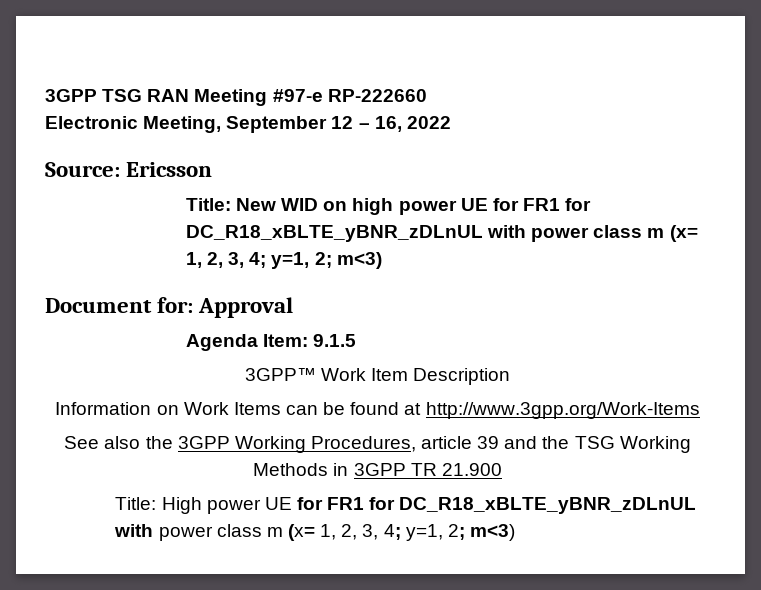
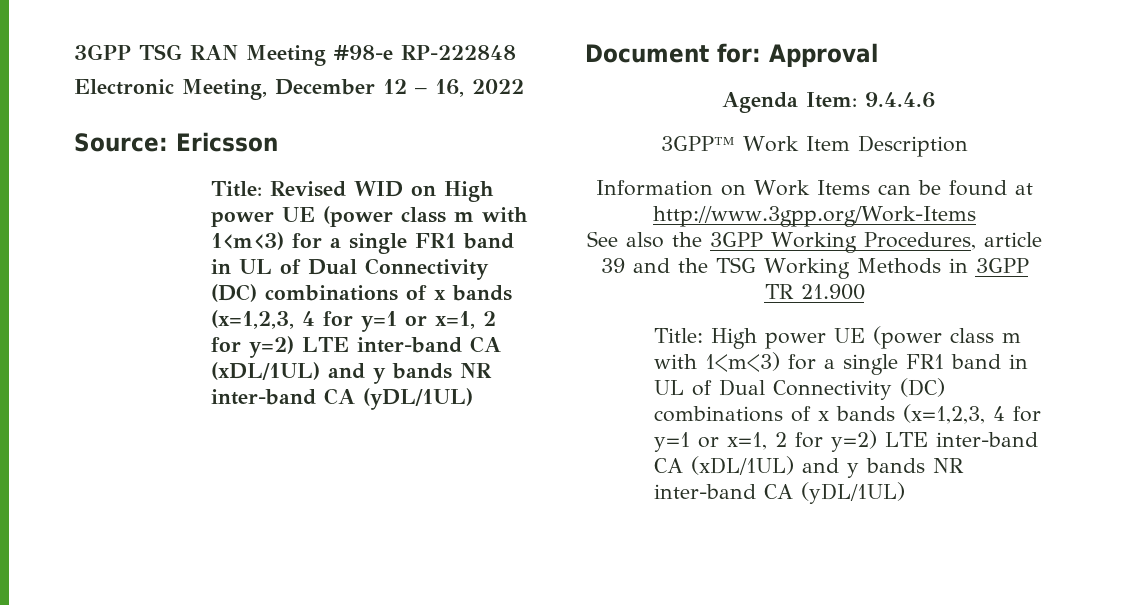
- 3GPP TSG RAN Meeting #97-e RP-222660
+ 3GPP TSG RAN Meeting #98-e RP-222848
- Electronic Meeting, September 12 – 16, 2022
+ Electronic Meeting, December 12 – 16, 2022
- Title: New WID on high power UE for FR1 for DC_R18_xBLTE_yBNR_zDLnUL with power class m (x= 1, 2, 3, 4; y=1, 2; m<3)
+ Title: Revised WID on High power UE (power class m with 1<m<3) for a single FR1 band in UL of Dual Connectivity (DC) combinations of x bands (x=1,2,3, 4 for y=1 or x=1, 2 for y=2) LTE inter-band CA (xDL/1UL) and y bands NR inter-band CA (yDL/1UL)
- Agenda Item: 9.1.5
+ Agenda Item: 9.4.4.6
- Title: High power UE for FR1 for DC_R18_xBLTE_yBNR_zDLnUL with power class m (x= 1, 2, 3, 4; y=1, 2; m<3)
+ Title: High power UE (power class m with 1<m<3) for a single FR1 band in UL of Dual Connectivity (DC) combinations of x bands (x=1,2,3, 4 for y=1 or x=1, 2 for y=2) LTE inter-band CA (xDL/1UL) and y bands NR inter-band CA (yDL/1UL)

